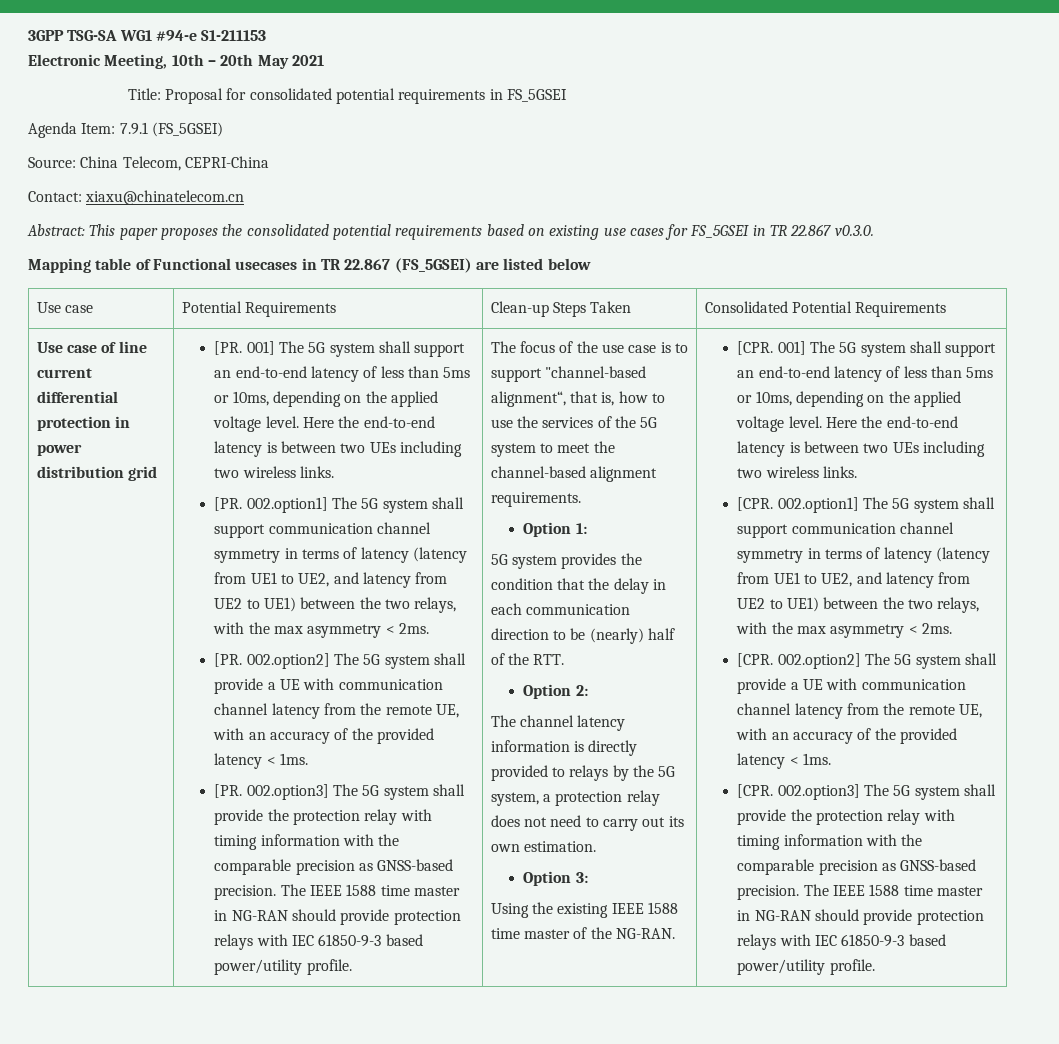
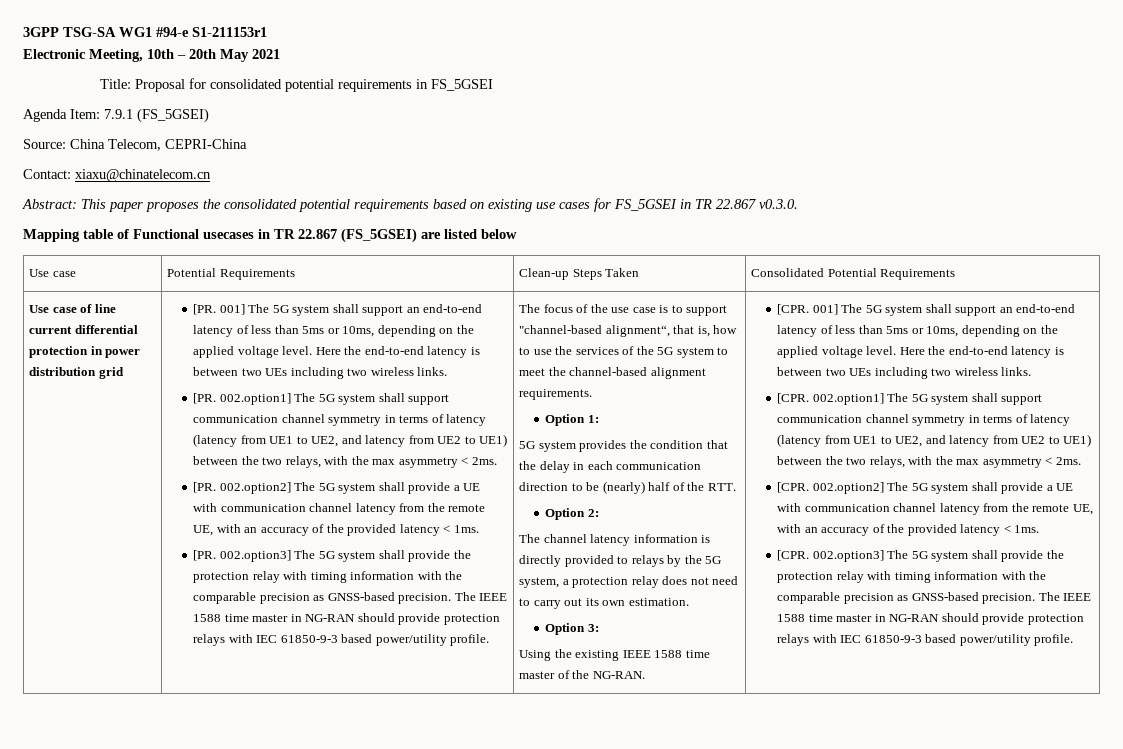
- 3GPP TSG-SA WG1 #94-e S1-211153
+ 3GPP TSG-SA WG1 #94-e S1-211153r1

